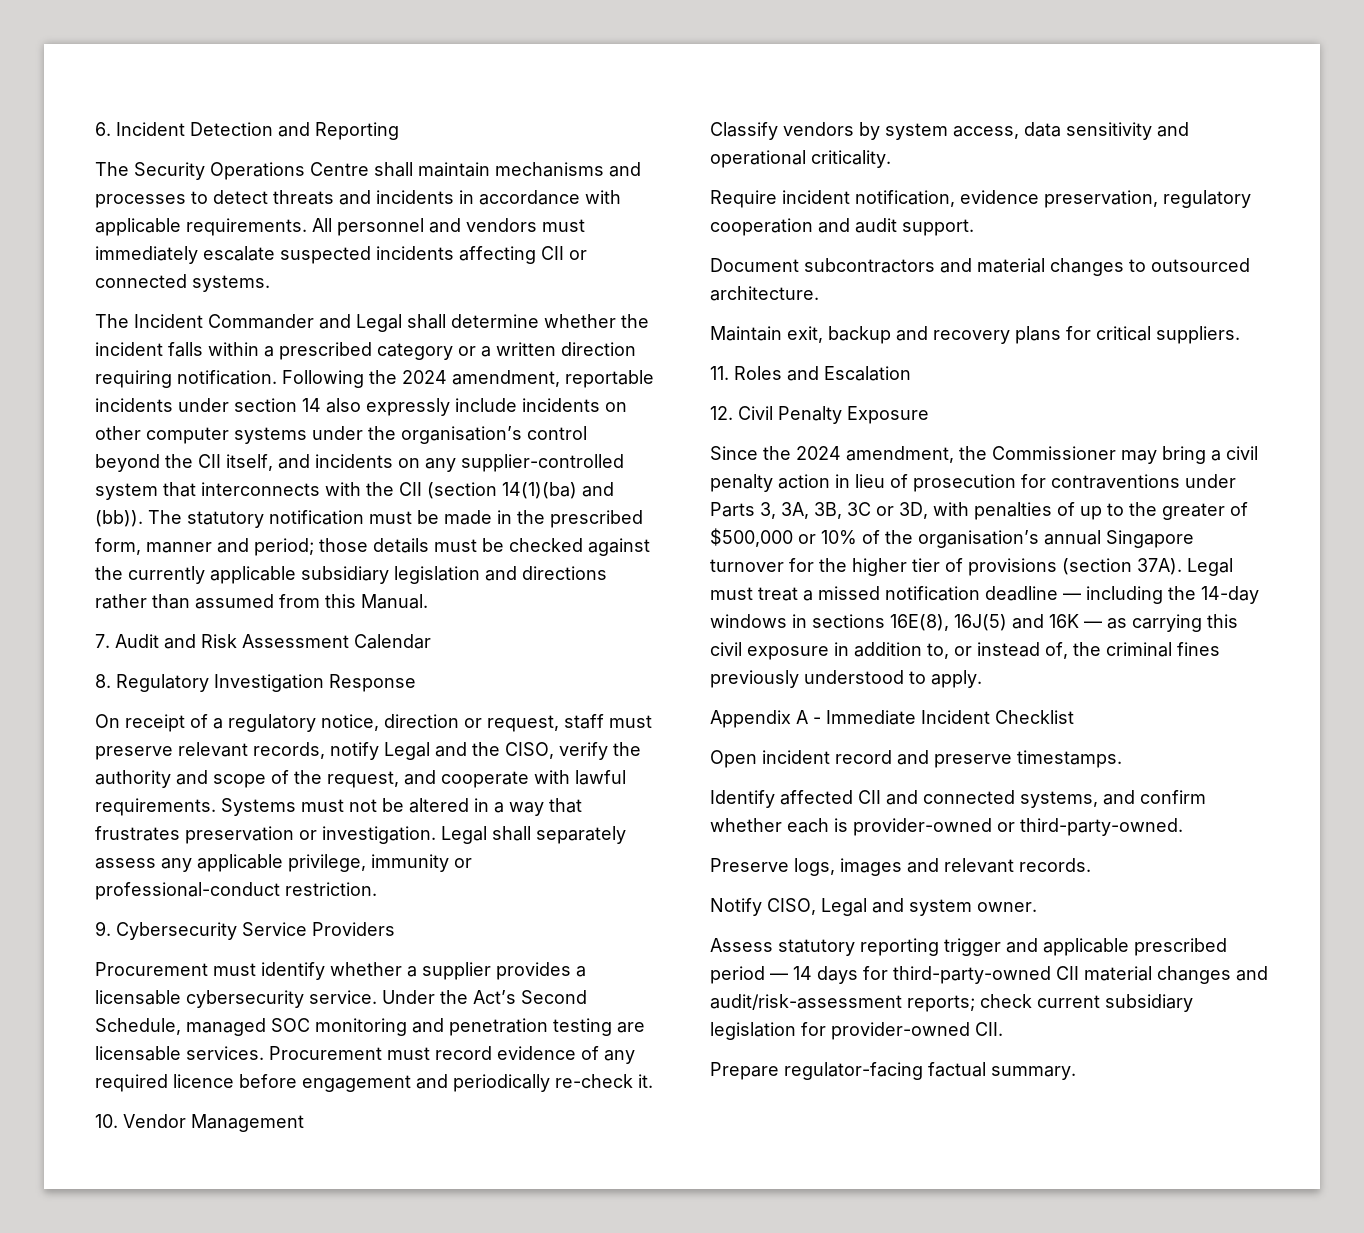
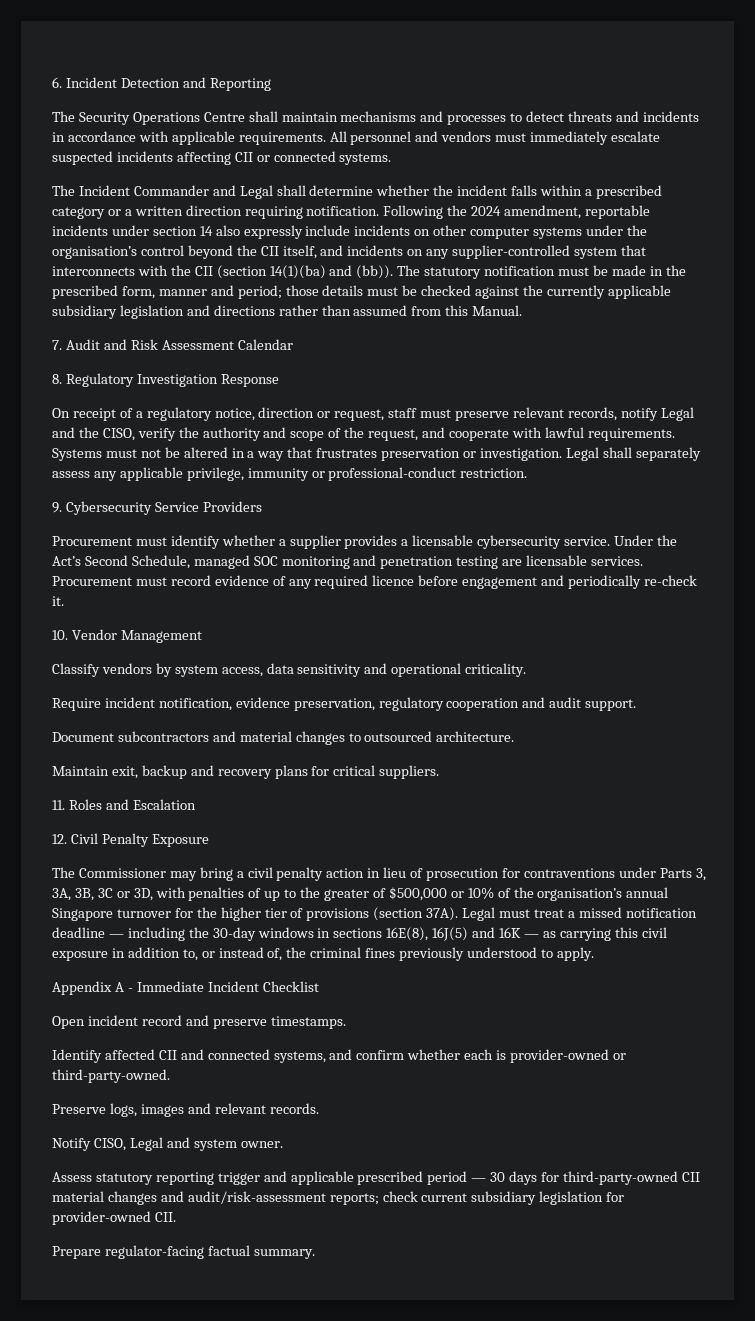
- Since the 2024 amendment, the Commissioner may bring a civil penalty action in lieu of prosecution for contraventions under Parts 3, 3A, 3B, 3C or 3D, with penalties of up to the greater of $500,000 or 10% of the organisation’s annual Singapore turnover for the higher tier of provisions (section 37A).
+ The Commissioner may bring a civil penalty action in lieu of prosecution for contraventions under Parts 3, 3A, 3B, 3C or 3D, with penalties of up to the greater of $500,000 or 10% of the organisation’s annual Singapore turnover for the higher tier of provisions (section 37A).
- Legal must treat a missed notification deadline — including the 14-day windows in sections 16E(8), 16J(5) and 16K — as carrying this civil exposure in addition to, or instead of, the criminal fines previously understood to apply.
+ Legal must treat a missed notification deadline — including the 30-day windows in sections 16E(8), 16J(5) and 16K — as carrying this civil exposure in addition to, or instead of, the criminal fines previously understood to apply.
- Assess statutory reporting trigger and applicable prescribed period — 14 days for third-party-owned CII material changes and audit/risk-assessment reports; check current subsidiary legislation for provider-owned CII.
+ Assess statutory reporting trigger and applicable prescribed period — 30 days for third-party-owned CII material changes and audit/risk-assessment reports; check current subsidiary legislation for provider-owned CII.

